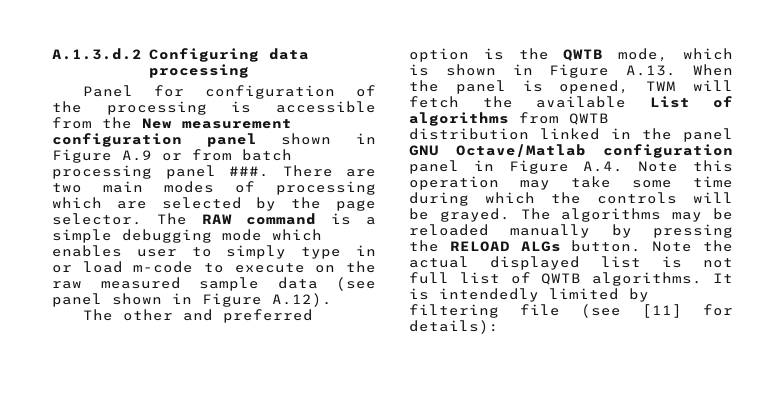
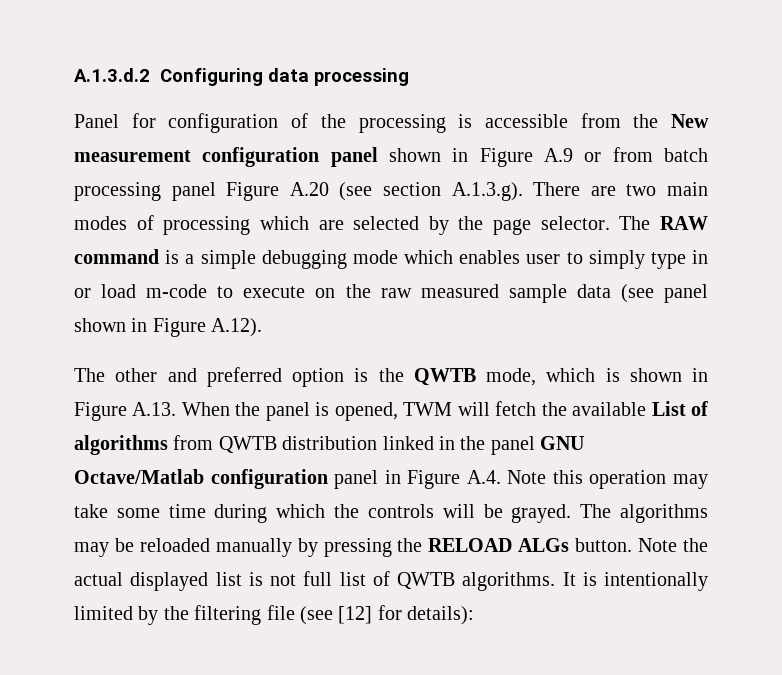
- Panel for configuration of the processing is accessible from the New measurement configuration panel shown in Figure A.9 or from batch processing panel ###. There are two main modes of processing which are selected by the page selector.
+ Panel for configuration of the processing is accessible from the New measurement configuration panel shown in Figure A.9 or from batch processing panel Figure A.20 (see section A.1.3.g). There are two main modes of processing which are selected by the page selector.
- It is intendedly limited by filtering file (see [11] for details):
+ It is intentionally limited by the filtering file (see [12] for details):

